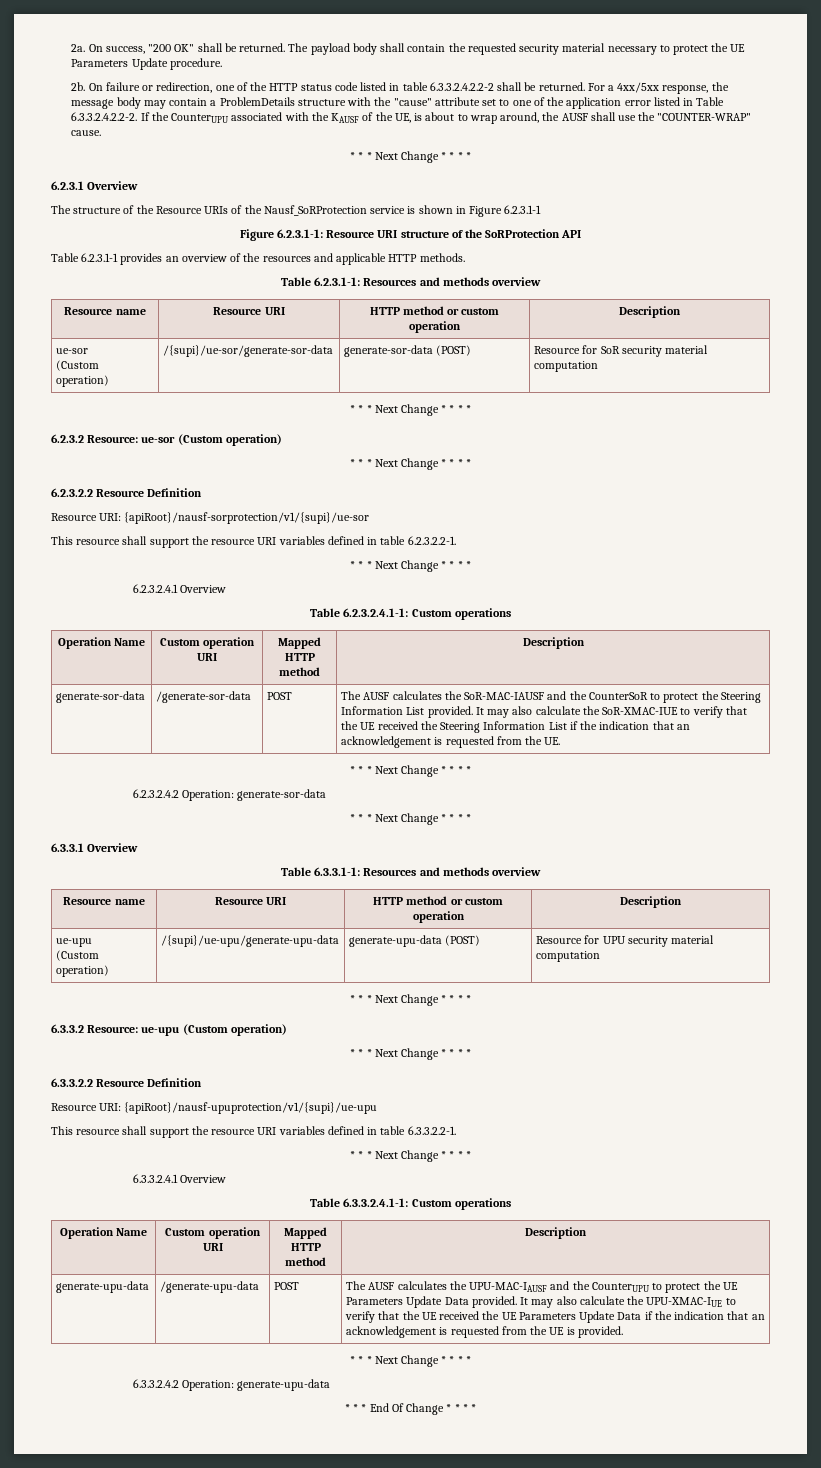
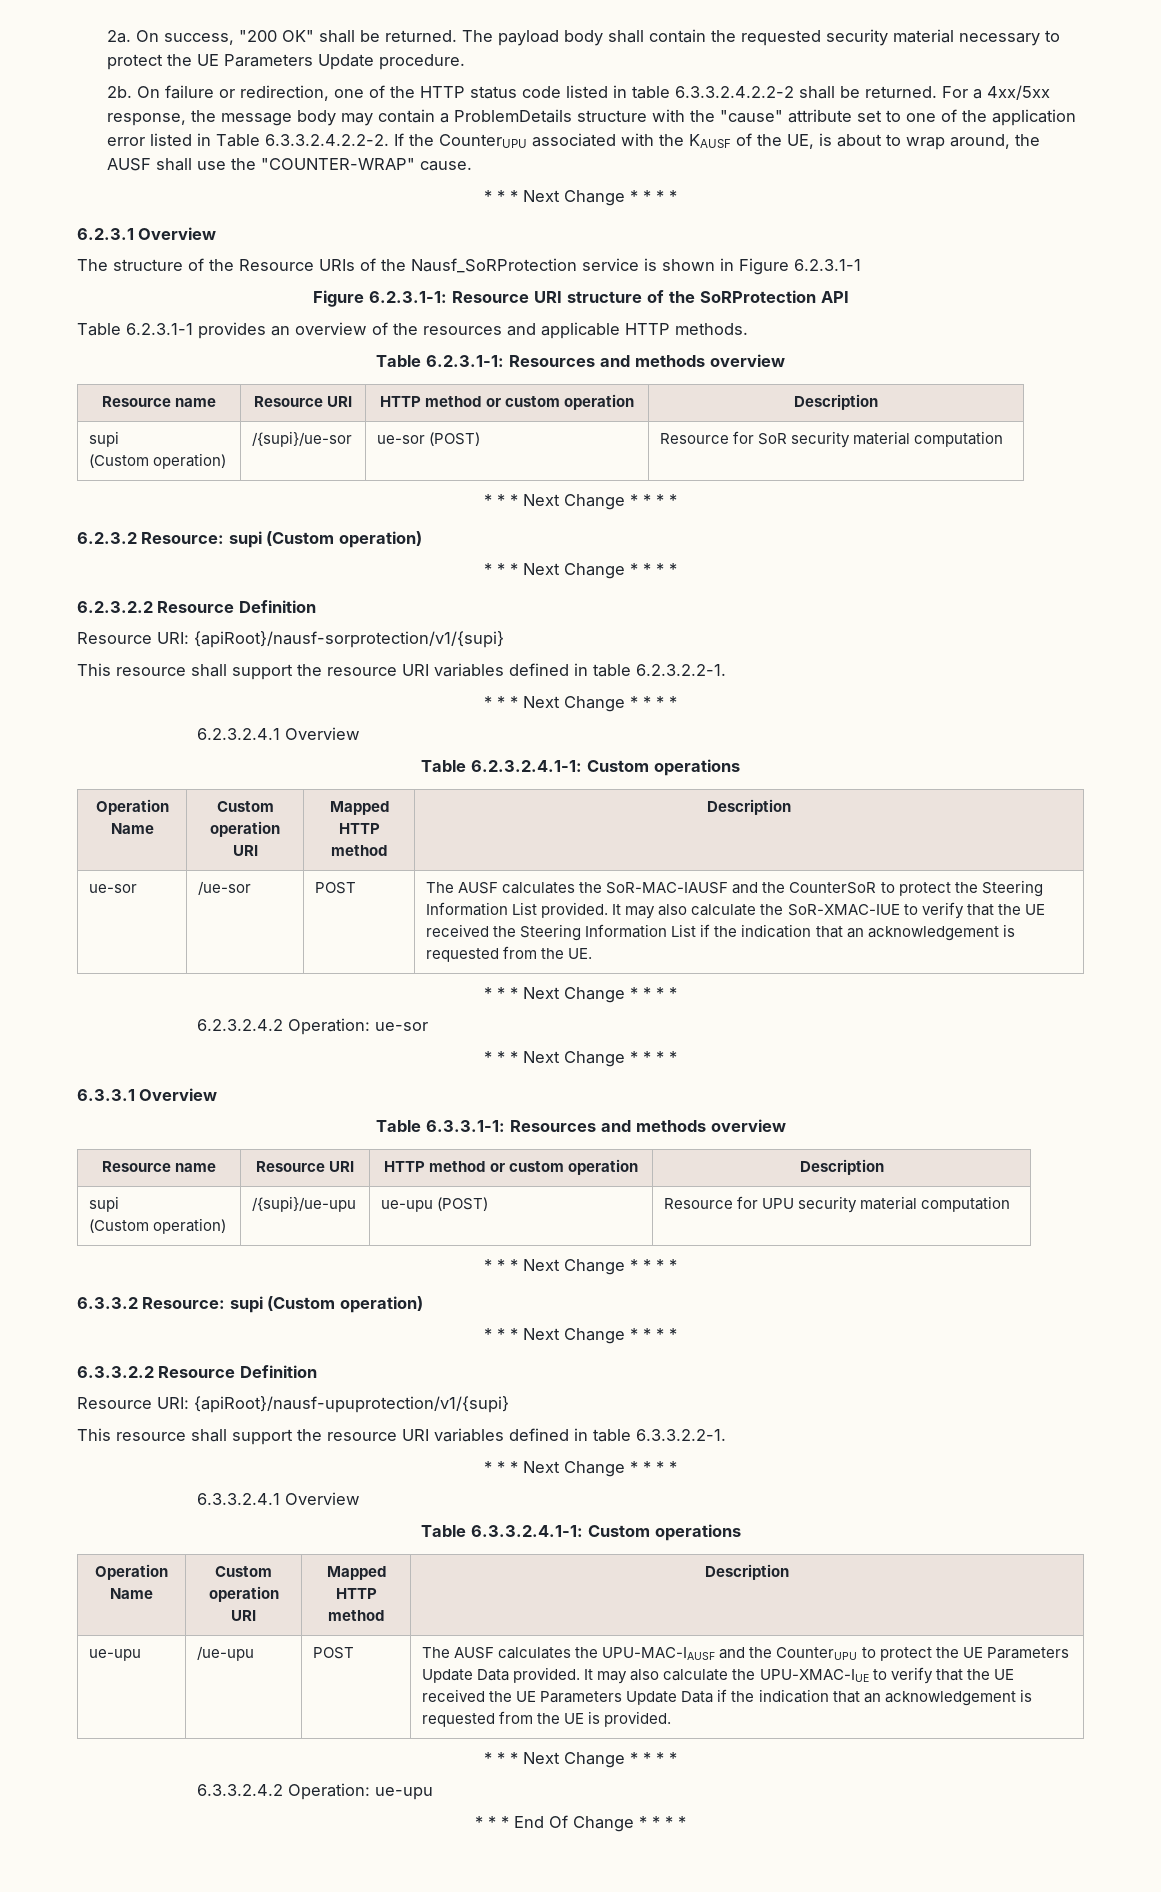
  Table 6.2.3.1-1: Resources and methods overview
  Resource name | Resource URI | HTTP method or custom operation | Description
- ue-sor
- (Custom operation) | /{supi}/ue-sor/generate-sor-data | generate-sor-data (POST) | Resource for SoR security material computation
+ supi
+ (Custom operation) | /{supi}/ue-sor | ue-sor (POST) | Resource for SoR security material computation
- 6.2.3.2 Resource: ue-sor (Custom operation)
+ 6.2.3.2 Resource: supi (Custom operation)
- Resource URI: {apiRoot}/nausf-sorprotection/v1/{supi}/ue-sor
+ Resource URI: {apiRoot}/nausf-sorprotection/v1/{supi}
- generate-sor-data | /generate-sor-data
+ ue-sor | /ue-sor
- 6.2.3.2.4.2 Operation: generate-sor-data
+ 6.2.3.2.4.2 Operation: ue-sor
  Table 6.3.3.1-1: Resources and methods overview
  Resource name | Resource URI | HTTP method or custom operation | Description
- ue-upu
- (Custom operation) | /{supi}/ue-upu/generate-upu-data | generate-upu-data (POST) | Resource for UPU security material computation
+ supi
+ (Custom operation) | /{supi}/ue-upu | ue-upu (POST) | Resource for UPU security material computation
- 6.3.3.2 Resource: ue-upu (Custom operation)
+ 6.3.3.2 Resource: supi (Custom operation)
- Resource URI: {apiRoot}/nausf-upuprotection/v1/{supi}/ue-upu
+ Resource URI: {apiRoot}/nausf-upuprotection/v1/{supi}
- generate-upu-data | /generate-upu-data
+ ue-upu | /ue-upu
- 6.3.3.2.4.2 Operation: generate-upu-data
+ 6.3.3.2.4.2 Operation: ue-upu

